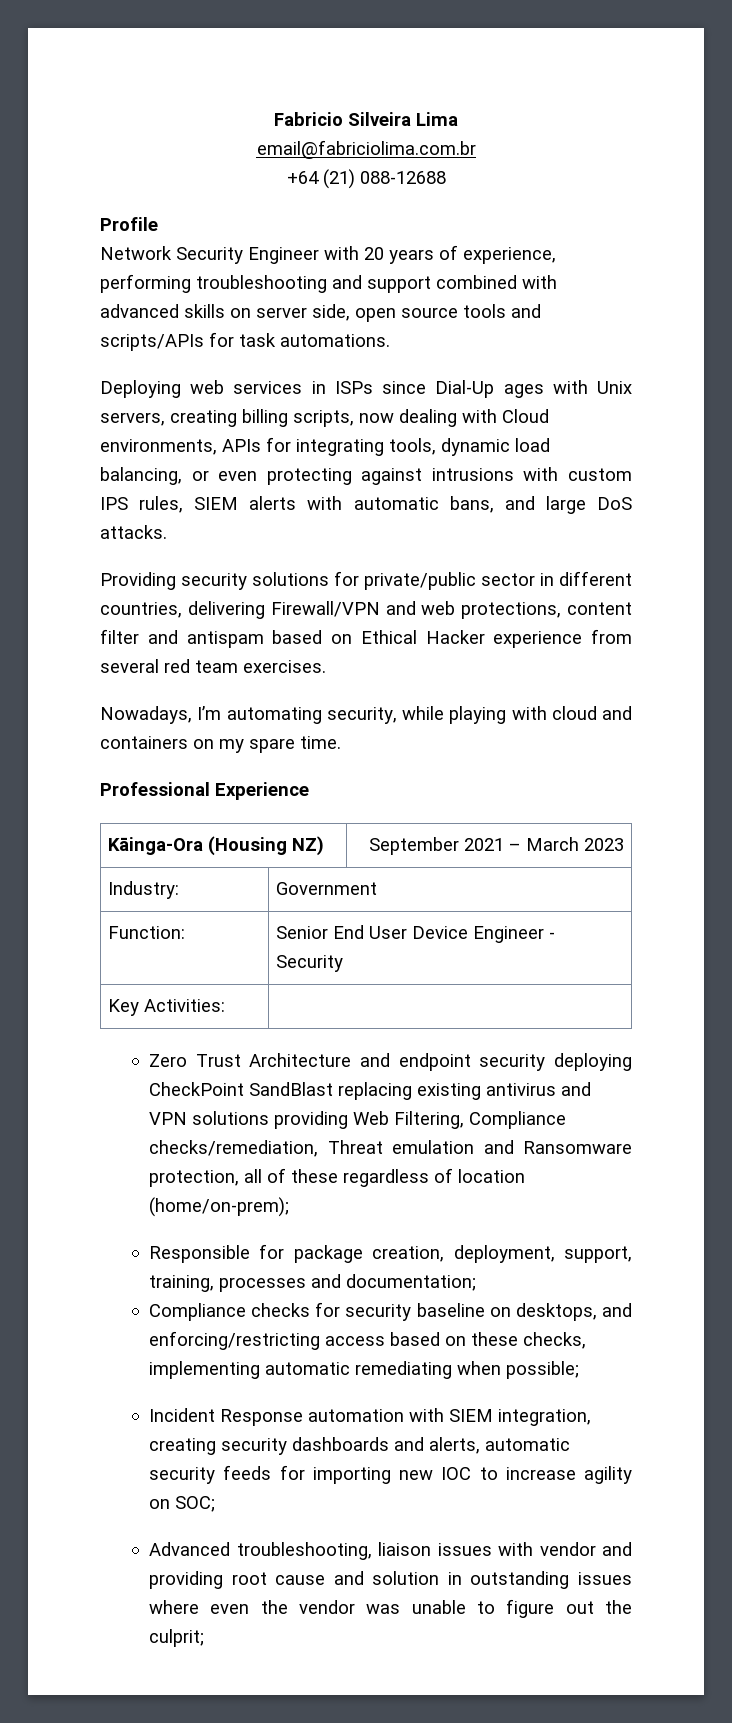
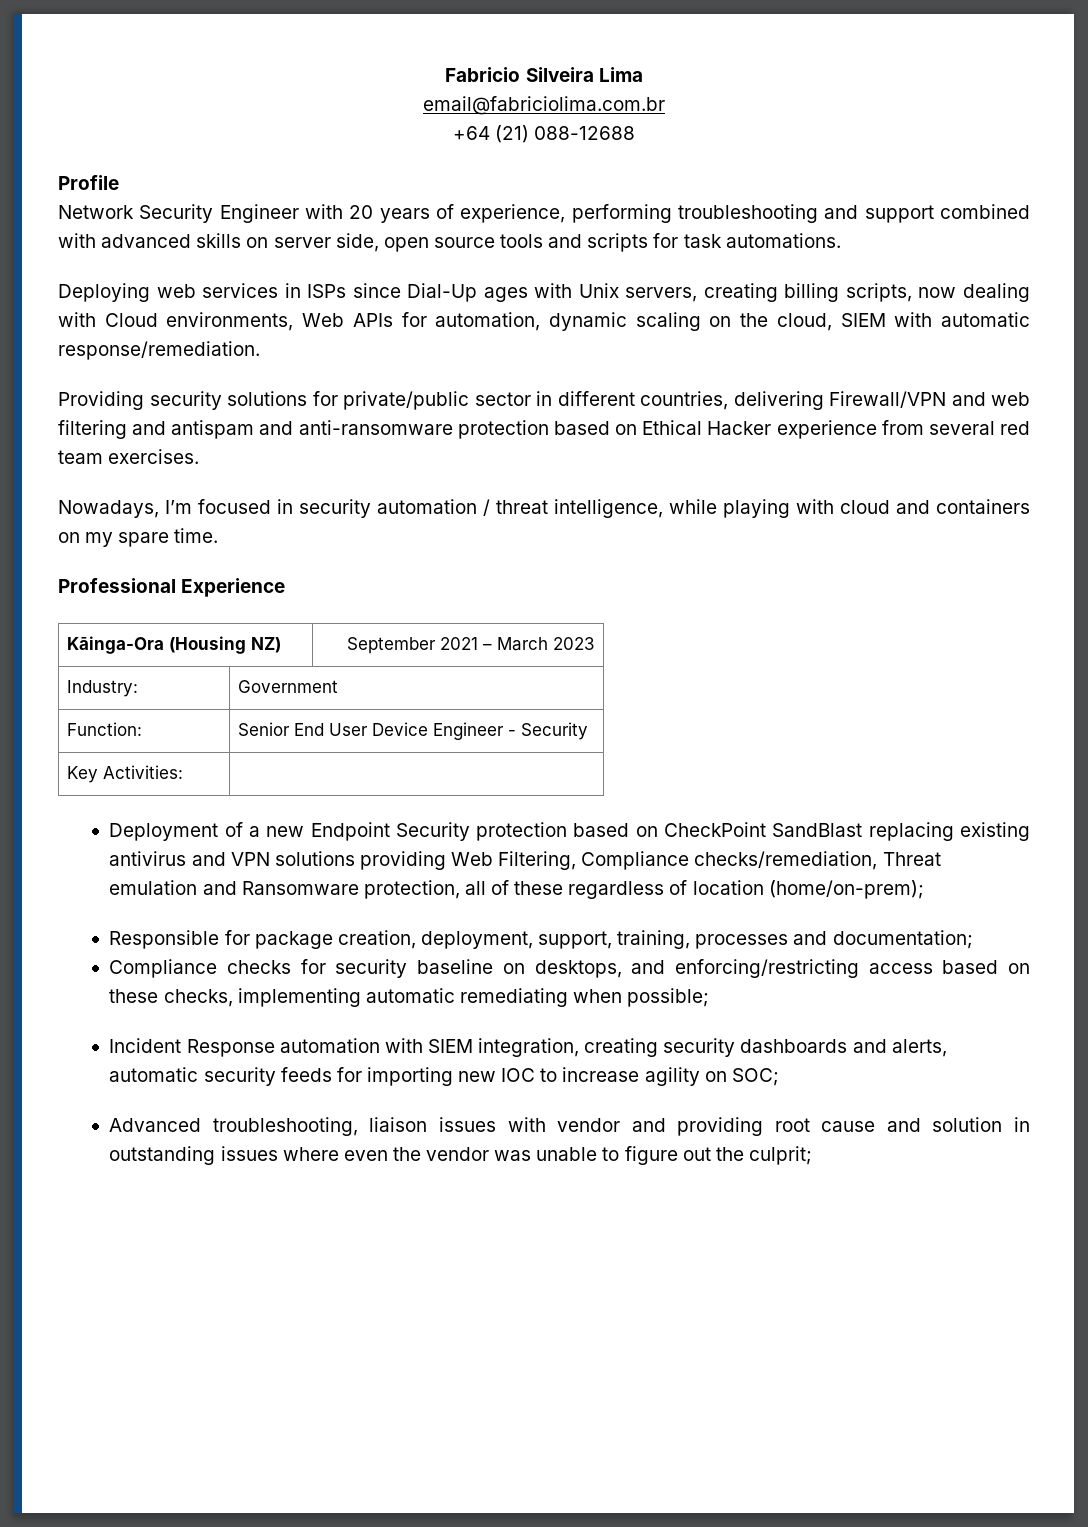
- Network Security Engineer with 20 years of experience, performing troubleshooting and support combined with advanced skills on server side, open source tools and scripts/APIs for task automations.
+ Network Security Engineer with 20 years of experience, performing troubleshooting and support combined with advanced skills on server side, open source tools and scripts for task automations.
- Deploying web services in ISPs since Dial-Up ages with Unix servers, creating billing scripts, now dealing with Cloud environments, APIs for integrating tools, dynamic load balancing, or even protecting against intrusions with custom IPS rules, SIEM alerts with automatic bans, and large DoS attacks.
+ Deploying web services in ISPs since Dial-Up ages with Unix servers, creating billing scripts, now dealing with Cloud environments, Web APIs for automation, dynamic scaling on the cloud, SIEM with automatic response/remediation.
- Providing security solutions for private/public sector in different countries, delivering Firewall/VPN and web protections, content filter and antispam based on Ethical Hacker experience from several red team exercises.
+ Providing security solutions for private/public sector in different countries, delivering Firewall/VPN and web filtering and antispam and anti-ransomware protection based on Ethical Hacker experience from several red team exercises.
- Nowadays, I’m automating security, while playing with cloud and containers on my spare time.
+ Nowadays, I’m focused in security automation / threat intelligence, while playing with cloud and containers on my spare time.
- Zero Trust Architecture and endpoint security deploying CheckPoint SandBlast replacing existing antivirus and VPN solutions providing Web Filtering, Compliance checks/remediation, Threat emulation and Ransomware protection, all of these regardless of location (home/on-prem);
+ Deployment of a new Endpoint Security protection based on CheckPoint SandBlast replacing existing antivirus and VPN solutions providing Web Filtering, Compliance checks/remediation, Threat emulation and Ransomware protection, all of these regardless of location (home/on-prem);

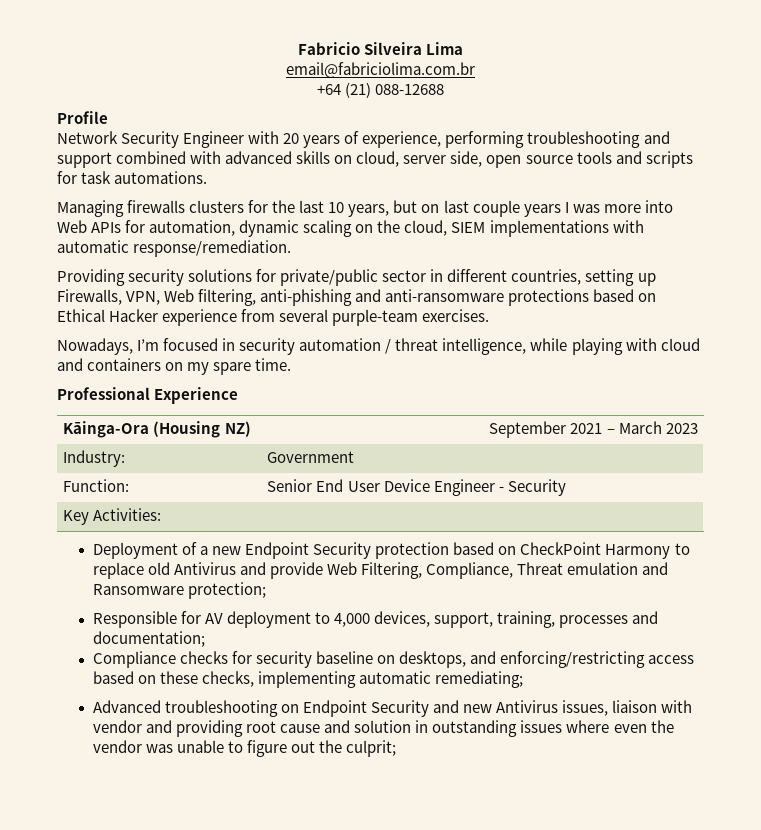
- Network Security Engineer with 20 years of experience, performing troubleshooting and support combined with advanced skills on server side, open source tools and scripts for task automations.
+ Network Security Engineer with 20 years of experience, performing troubleshooting and support combined with advanced skills on cloud, server side, open source tools and scripts for task automations.
- Deploying web services in ISPs since Dial-Up ages with Unix servers, creating billing scripts, now dealing with Cloud environments, Web APIs for automation, dynamic scaling on the cloud, SIEM with automatic response/remediation.
+ Managing firewalls clusters for the last 10 years, but on last couple years I was more into Web APIs for automation, dynamic scaling on the cloud, SIEM implementations with automatic response/remediation.
- Providing security solutions for private/public sector in different countries, delivering Firewall/VPN and web filtering and antispam and anti-ransomware protection based on Ethical Hacker experience from several red team exercises.
+ Providing security solutions for private/public sector in different countries, setting up Firewalls, VPN, Web filtering, anti-phishing and anti-ransomware protections based on Ethical Hacker experience from several purple-team exercises.
- Deployment of a new Endpoint Security protection based on CheckPoint SandBlast replacing existing antivirus and VPN solutions providing Web Filtering, Compliance checks/remediation, Threat emulation and Ransomware protection, all of these regardless of location (home/on-prem);
- Responsible for package creation, deployment, support, training, processes and documentation;
+ Deployment of a new Endpoint Security protection based on CheckPoint Harmony to replace old Antivirus and provide Web Filtering, Compliance, Threat emulation and Ransomware protection;
+ Responsible for AV deployment to 4,000 devices, support, training, processes and documentation;
- Compliance checks for security baseline on desktops, and enforcing/restricting access based on these checks, implementing automatic remediating when possible;
- Incident Response automation with SIEM integration, creating security dashboards and alerts, automatic security feeds for importing new IOC to increase agility on SOC;
- Advanced troubleshooting, liaison issues with vendor and providing root cause and solution in outstanding issues where even the vendor was unable to figure out the culprit;
+ Compliance checks for security baseline on desktops, and enforcing/restricting access based on these checks, implementing automatic remediating;
+ Advanced troubleshooting on Endpoint Security and new Antivirus issues, liaison with vendor and providing root cause and solution in outstanding issues where even the vendor was unable to figure out the culprit;

